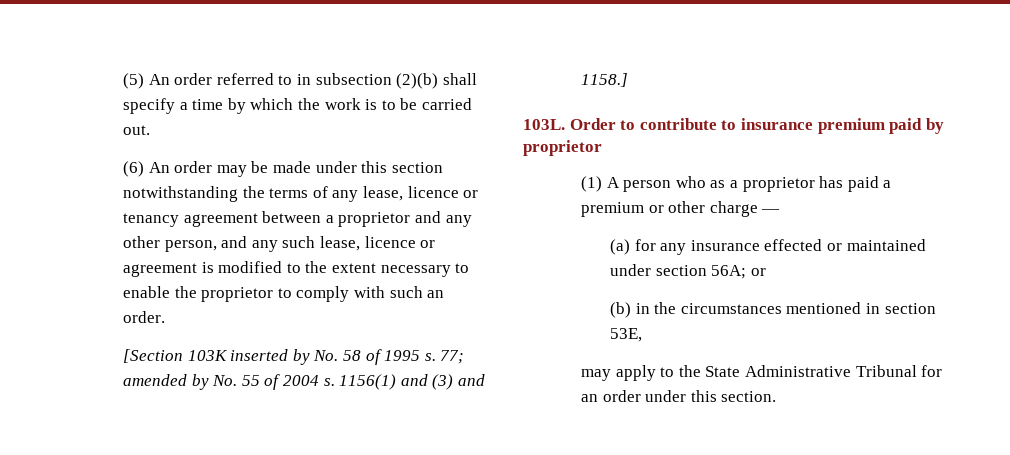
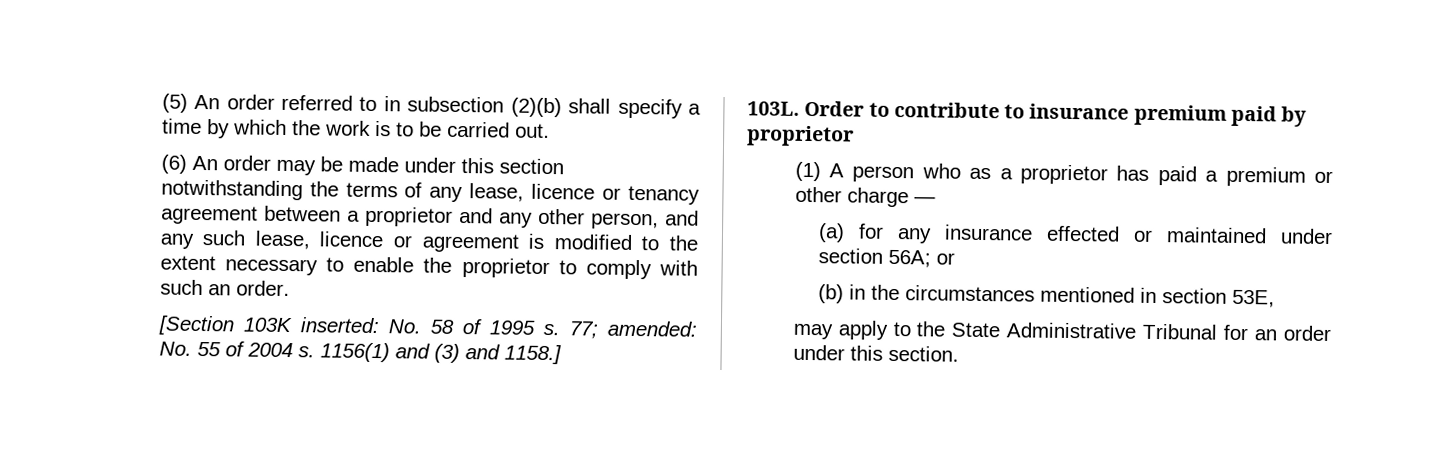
- [Section 103K inserted by No. 58 of 1995 s.
+ [Section 103K inserted: No. 58 of 1995 s.
- 77; amended by No. 55 of 2004 s.
+ 77; amended: No. 55 of 2004 s.

